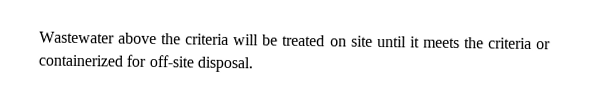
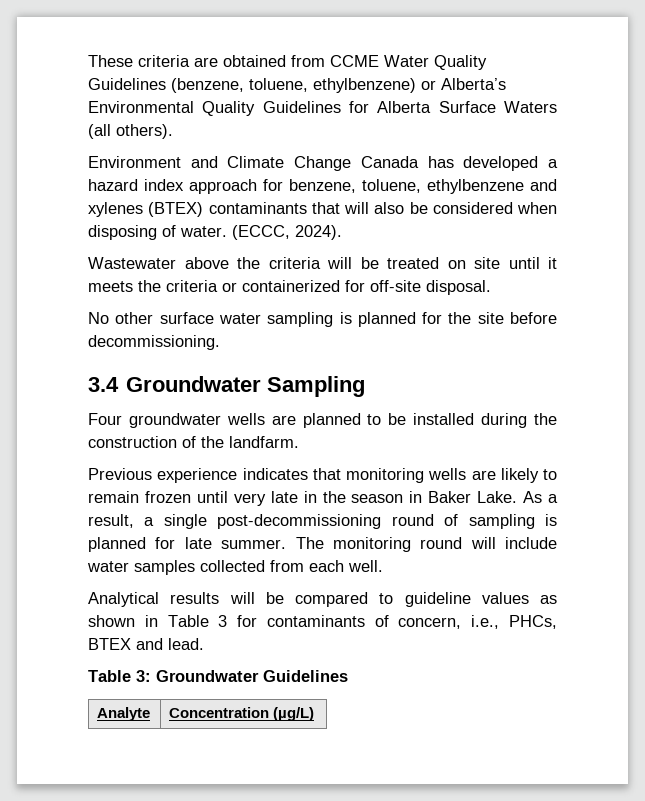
+ These criteria are obtained from CCME Water Quality Guidelines (benzene, toluene, ethylbenzene) or Alberta’s Environmental Quality Guidelines for Alberta Surface Waters (all others).
+ Environment and Climate Change Canada has developed a hazard index approach for benzene, toluene, ethylbenzene and xylenes (BTEX) contaminants that will also be considered when disposing of water. (ECCC, 2024).
+ No other surface water sampling is planned for the site before decommissioning.
+ 3.4 Groundwater Sampling
+ Four groundwater wells are planned to be installed during the construction of the landfarm.
+ Previous experience indicates that monitoring wells are likely to remain frozen until very late in the season in Baker Lake. As a result, a single post-decommissioning round of sampling is planned for late summer. The monitoring round will include water samples collected from each well.
+ Analytical results will be compared to guideline values as shown in Table 3 for contaminants of concern, i.e., PHCs, BTEX and lead.
+ Table 3: Groundwater Guidelines
+ Analyte | Concentration (µg/L)

